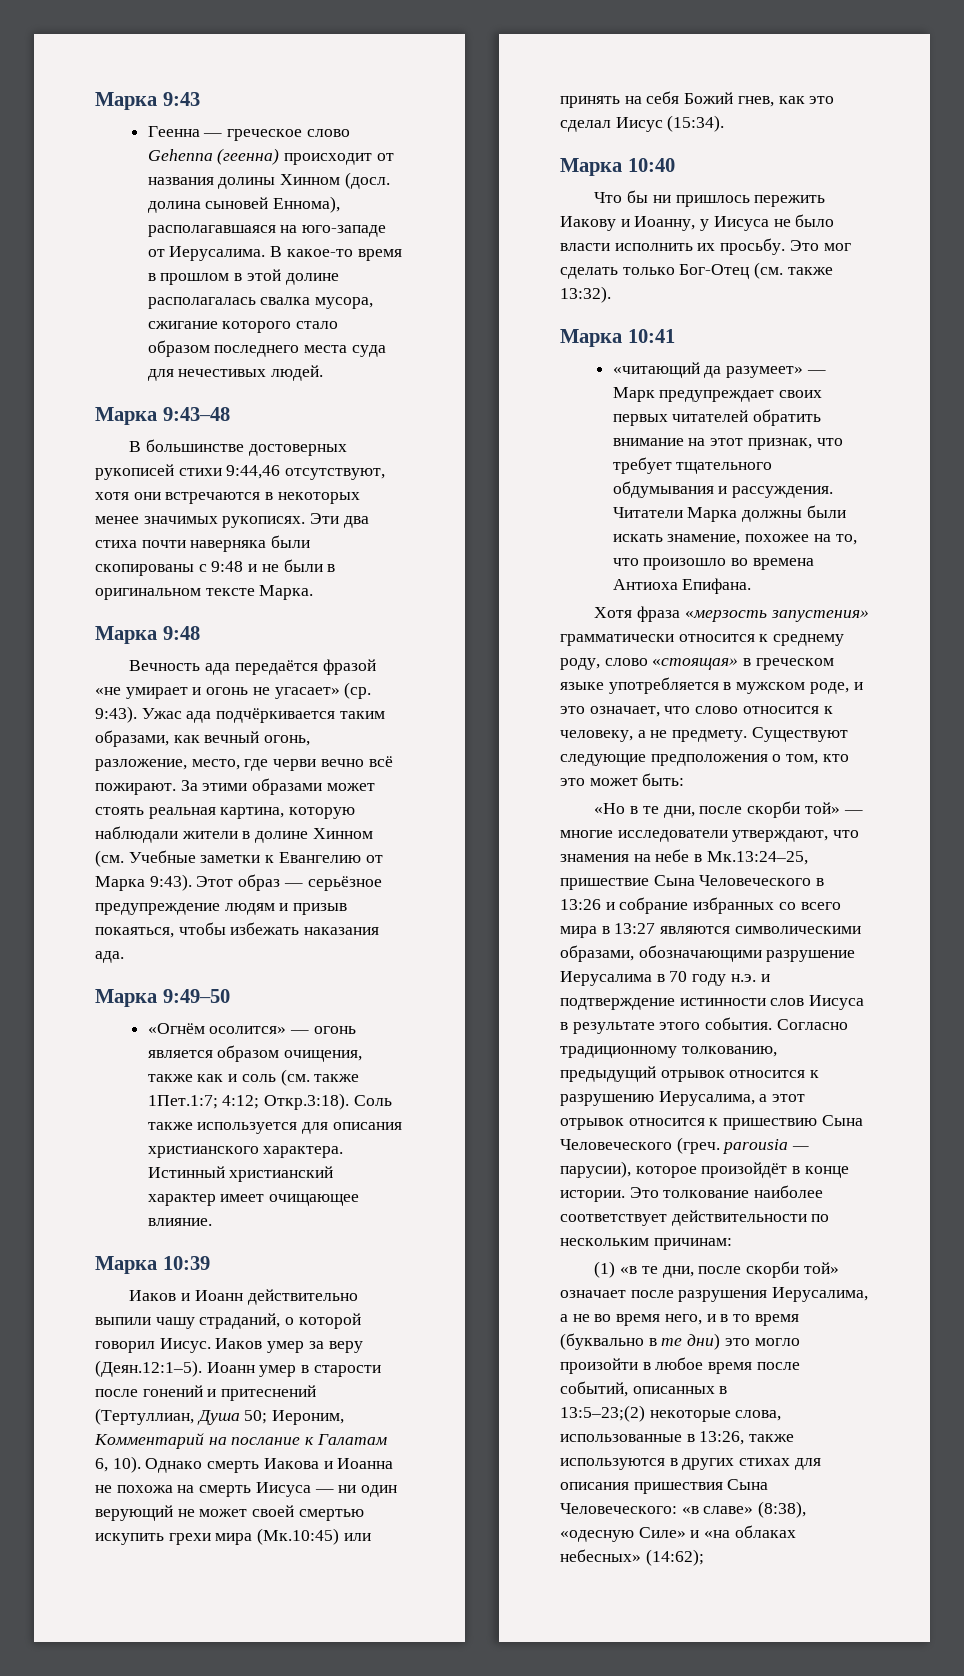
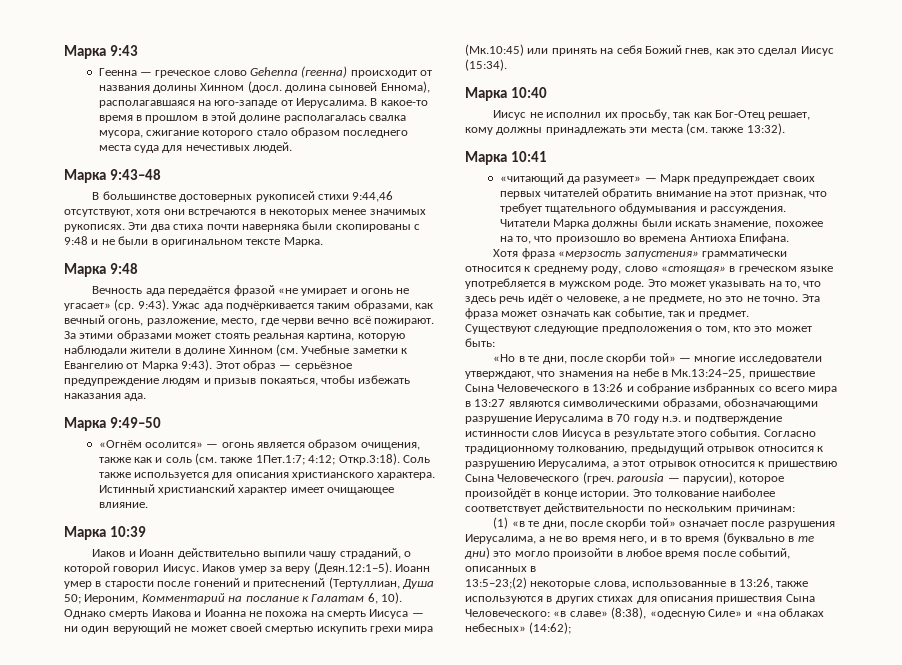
- Что бы ни пришлось пережить Иакову и Иоанну, у Иисуса не было власти исполнить их просьбу. Это мог сделать только Бог-Отец (см. также 13:32).
+ Иисус не исполнил их просьбу, так как Бог-Отец решает, кому должны принадлежать эти места (см. также 13:32).
- Хотя фраза «мерзость запустения» грамматически относится к среднему роду, слово «стоящая» в греческом языке употребляется в мужском роде, и это означает, что слово относится к человеку, а не предмету. Существуют следующие предположения о том, кто это может быть:
+ Хотя фраза «мерзость запустения» грамматически относится к среднему роду, слово «стоящая» в греческом языке употребляется в мужском роде. Это может указывать на то, что здесь речь идёт о человеке, а не предмете, но это не точно. Эта фраза может означать как событие, так и предмет.
+ Существуют следующие предположения о том, кто это может быть:

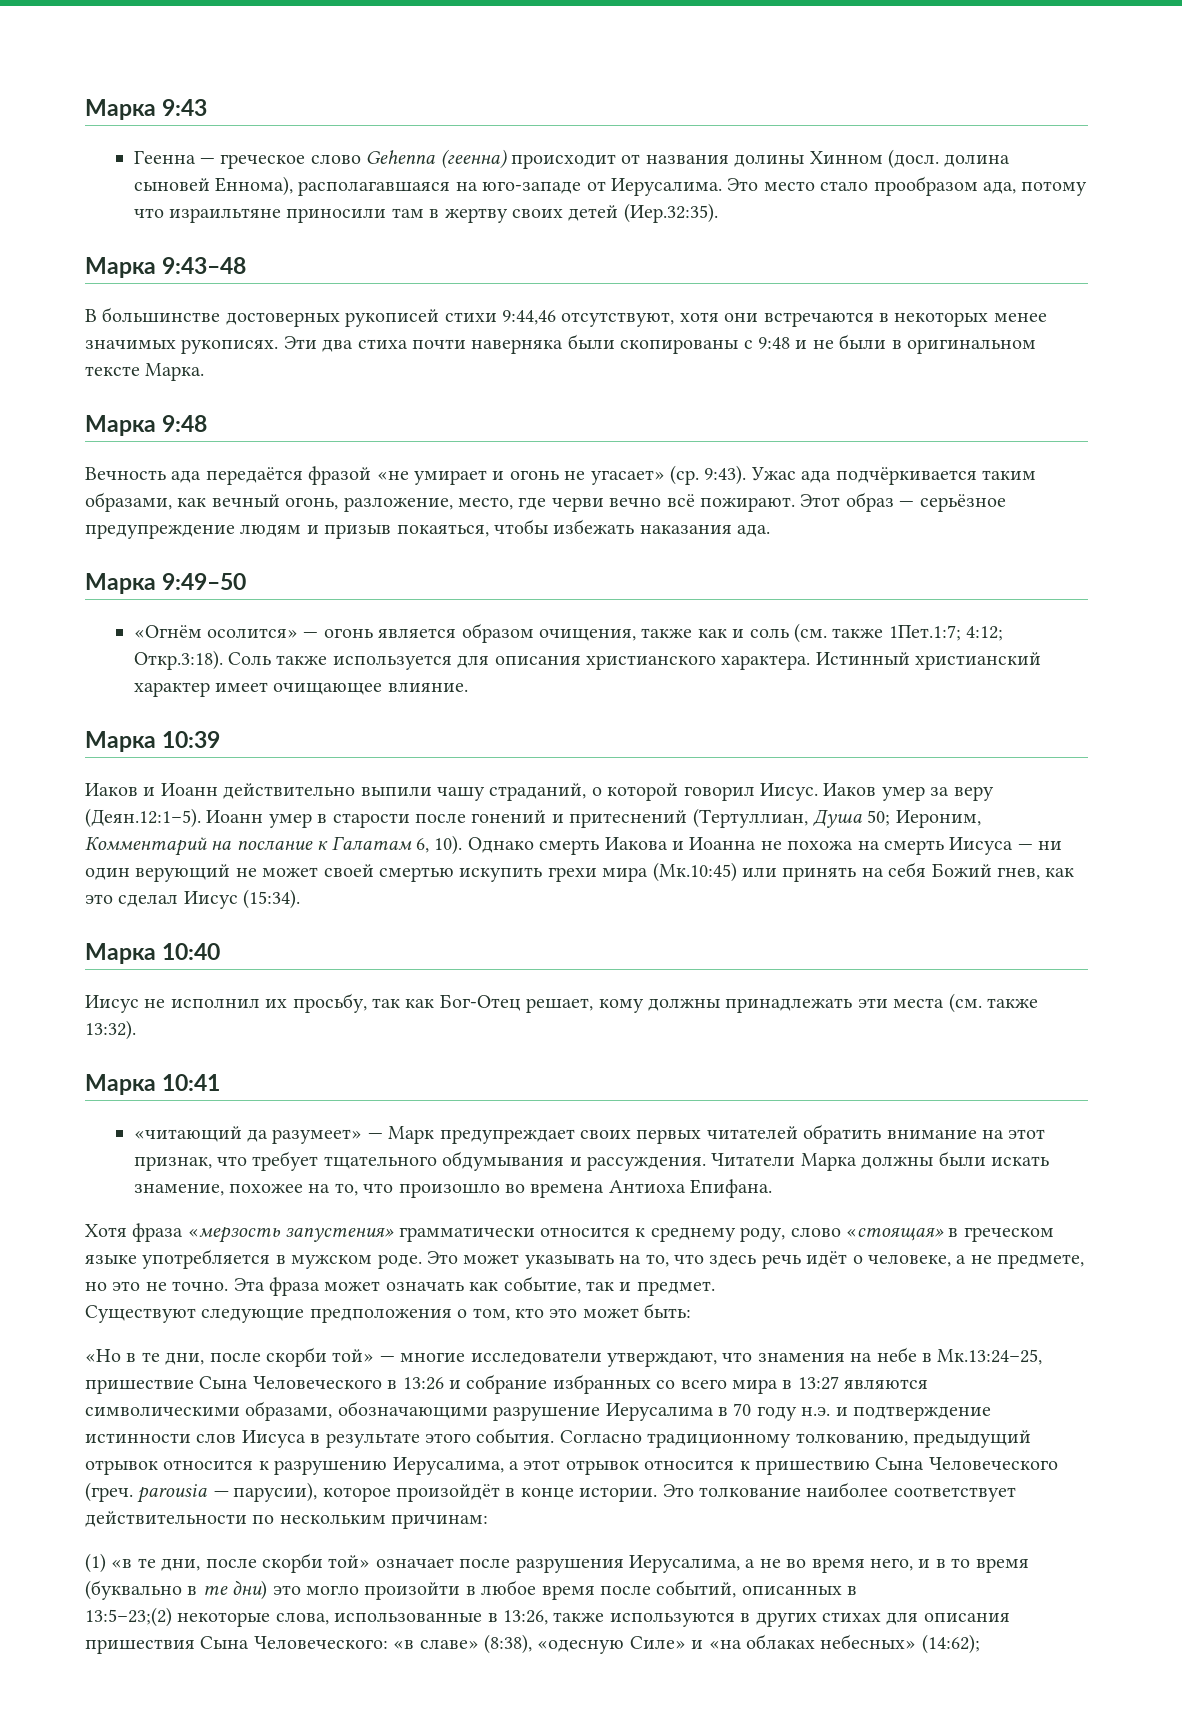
- В какое-то время в прошлом в этой долине располагалась свалка мусора, сжигание которого стало образом последнего места суда для нечестивых людей.
+ Это место стало прообразом ада, потому что израильтяне приносили там в жертву своих детей (Иер.32:35).
- За этими образами может стоять реальная картина, которую наблюдали жители в долине Хинном (см. Учебные заметки к Евангелию от Марка 9:43).

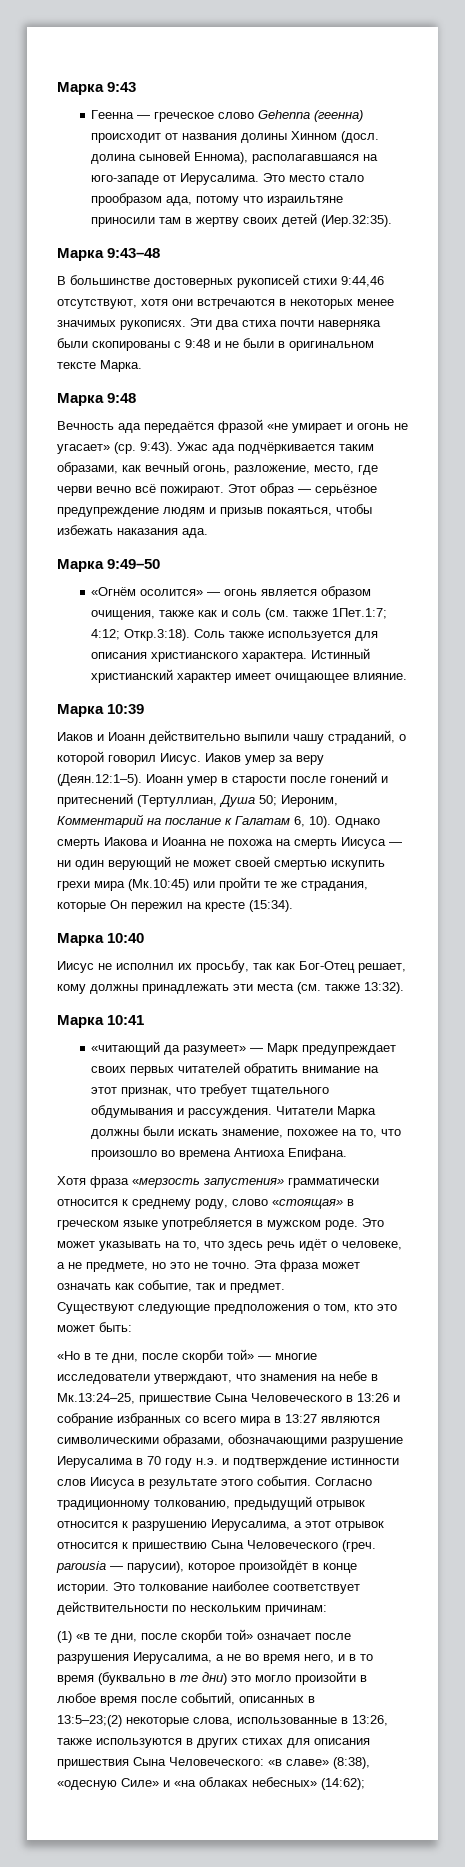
- Однако смерть Иакова и Иоанна не похожа на смерть Иисуса — ни один верующий не может своей смертью искупить грехи мира (Мк.10:45) или принять на себя Божий гнев, как это сделал Иисус (15:34).
+ Однако смерть Иакова и Иоанна не похожа на смерть Иисуса — ни один верующий не может своей смертью искупить грехи мира (Мк.10:45) или пройти те же страдания, которые Он пережил на кресте (15:34).

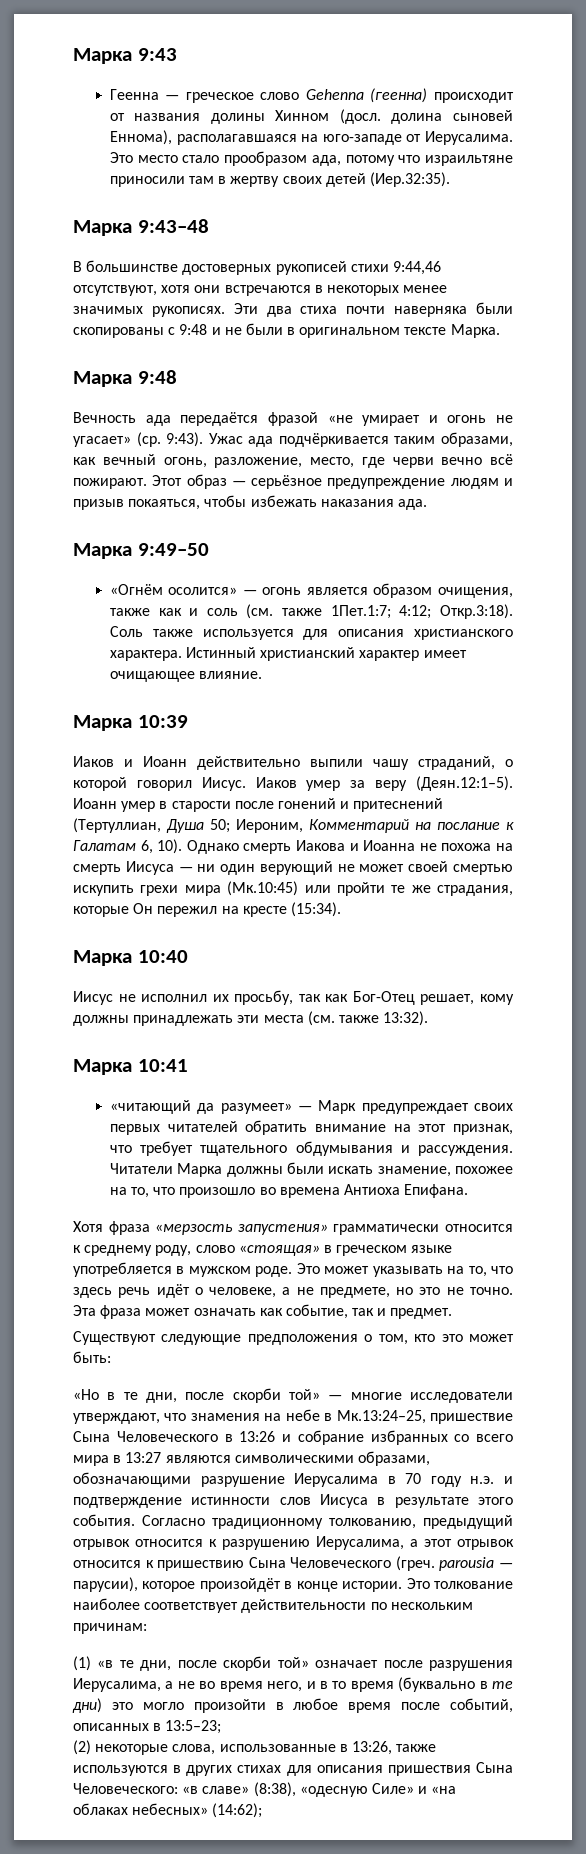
- (1) «в те дни, после скорби той» означает после разрушения Иерусалима, а не во время него, и в то время (буквально в те дни) это могло произойти в любое время после событий, описанных в
- 13:5–23;(2) некоторые слова, использованные в 13:26, также используются в других стихах для описания пришествия Сына Человеческого: «в славе» (8:38), «одесную Силе» и «на облаках небесных» (14:62);
+ (1) «в те дни, после скорби той» означает после разрушения Иерусалима, а не во время него, и в то время (буквально в те дни) это могло произойти в любое время после событий, описанных в 13:5–23;
+ (2) некоторые слова, использованные в 13:26, также используются в других стихах для описания пришествия Сына Человеческого: «в славе» (8:38), «одесную Силе» и «на облаках небесных» (14:62);

